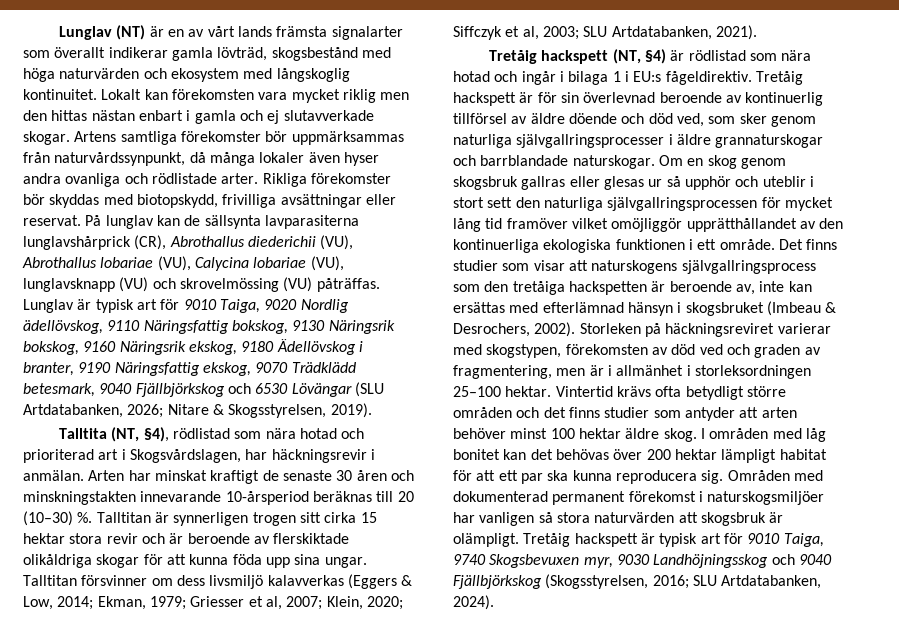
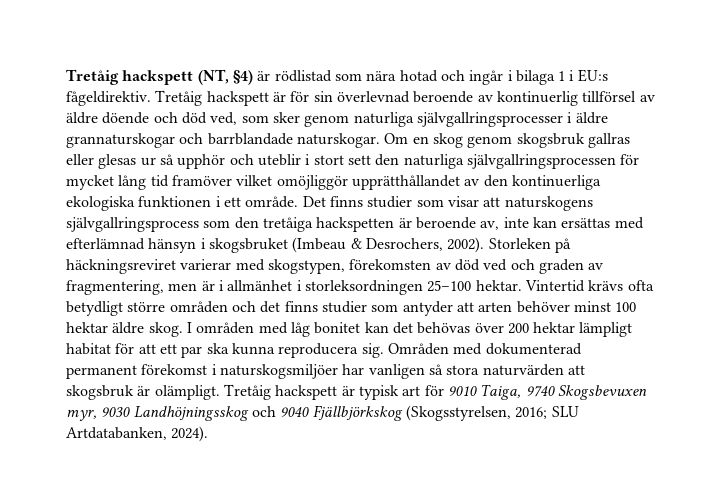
- Lunglav (NT) är en av vårt lands främsta signalarter som överallt indikerar gamla lövträd, skogsbestånd med höga naturvärden och ekosystem med långskoglig kontinuitet. Lokalt kan förekomsten vara mycket riklig men den hittas nästan enbart i gamla och ej slutavverkade skogar. Artens samtliga förekomster bör uppmärksammas från naturvårdssynpunkt, då många lokaler även hyser andra ovanliga och rödlistade arter. Rikliga förekomster bör skyddas med biotopskydd, frivilliga avsättningar eller reservat. På lunglav kan de sällsynta lavparasiterna lunglavshårprick (CR), Abrothallus diederichii (VU), Abrothallus lobariae (VU), Calycina lobariae (VU), lunglavsknapp (VU) och skrovelmössing (VU) påträffas. Lunglav är typisk art för 9010 Taiga, 9020 Nordlig ädellövskog, 9110 Näringsfattig bokskog, 9130 Näringsrik bokskog, 9160 Näringsrik ekskog, 9180 Ädellövskog i branter, 9190 Näringsfattig ekskog, 9070 Trädklädd betesmark, 9040 Fjällbjörkskog och 6530 Lövängar (SLU Artdatabanken, 2026; Nitare & Skogsstyrelsen, 2019).
- Talltita (NT, §4), rödlistad som nära hotad och prioriterad art i Skogsvårdslagen, har häckningsrevir i anmälan. Arten har minskat kraftigt de senaste 30 åren och minskningstakten innevarande 10-årsperiod beräknas till 20 (10–30) %. Talltitan är synnerligen trogen sitt cirka 15 hektar stora revir och är beroende av flerskiktade olikåldriga skogar för att kunna föda upp sina ungar. Talltitan försvinner om dess livsmiljö kalavverkas (Eggers & Low, 2014; Ekman, 1979; Griesser et al, 2007; Klein, 2020; Siffczyk et al, 2003; SLU Artdatabanken, 2021).

